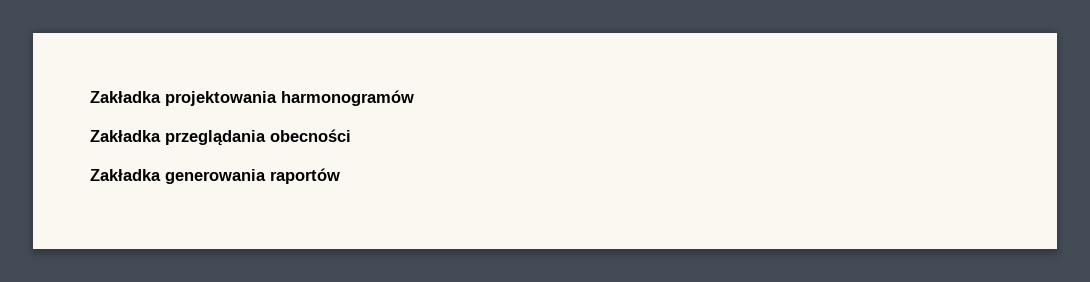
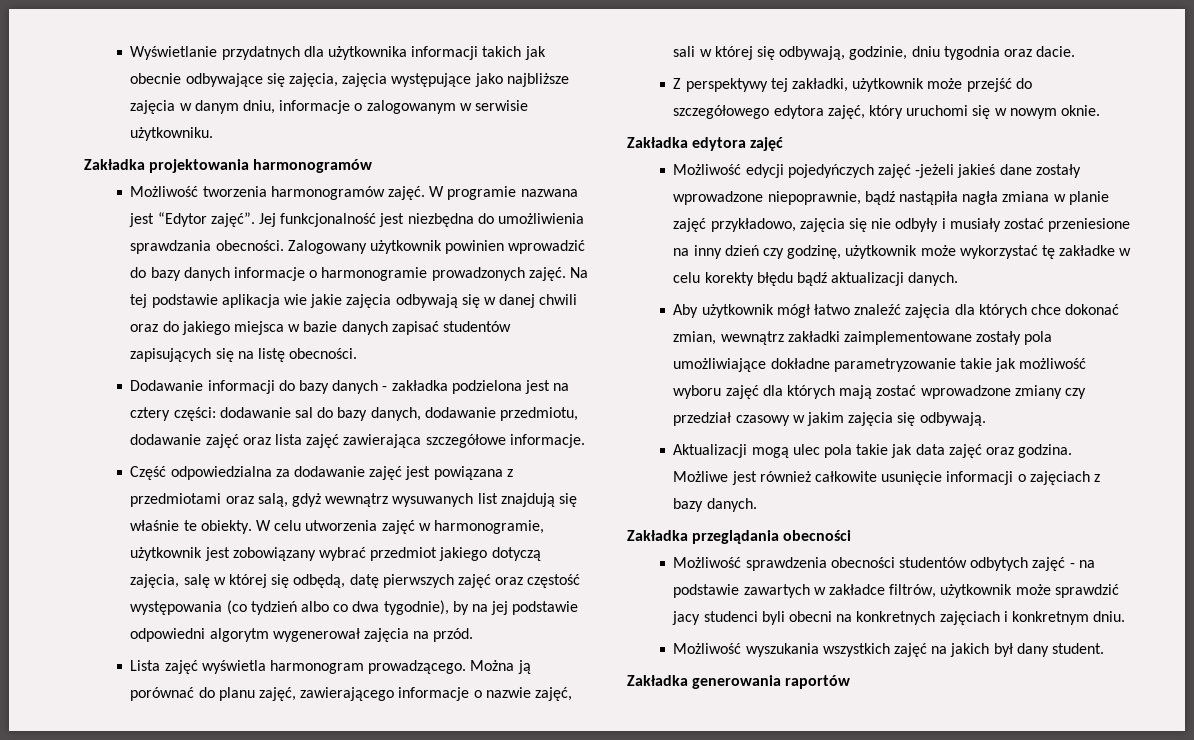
+ Wyświetlanie przydatnych dla użytkownika informacji takich jak obecnie odbywające się zajęcia, zajęcia występujące jako najbliższe zajęcia w danym dniu, informacje o zalogowanym w serwisie użytkowniku.
  Zakładka projektowania harmonogramów
+ Możliwość tworzenia harmonogramów zajęć. W programie nazwana jest “Edytor zajęć”. Jej funkcjonalność jest niezbędna do umożliwienia sprawdzania obecności. Zalogowany użytkownik powinien wprowadzić do bazy danych informacje o harmonogramie prowadzonych zajęć. Na tej podstawie aplikacja wie jakie zajęcia odbywają się w danej chwili oraz do jakiego miejsca w bazie danych zapisać studentów zapisujących się na listę obecności.
+ Dodawanie informacji do bazy danych - zakładka podzielona jest na cztery części: dodawanie sal do bazy danych, dodawanie przedmiotu, dodawanie zajęć oraz lista zajęć zawierająca szczegółowe informacje.
+ Część odpowiedzialna za dodawanie zajęć jest powiązana z przedmiotami oraz salą, gdyż wewnątrz wysuwanych list znajdują się właśnie te obiekty. W celu utworzenia zajęć w harmonogramie, użytkownik jest zobowiązany wybrać przedmiot jakiego dotyczą zajęcia, salę w której się odbędą, datę pierwszych zajęć oraz częstość występowania (co tydzień albo co dwa tygodnie), by na jej podstawie odpowiedni algorytm wygenerował zajęcia na przód.
+ Lista zajęć wyświetla harmonogram prowadzącego. Można ją porównać do planu zajęć, zawierającego informacje o nazwie zajęć, sali w której się odbywają, godzinie, dniu tygodnia oraz dacie.
+ Z perspektywy tej zakładki, użytkownik może przejść do szczegółowego edytora zajęć, który uruchomi się w nowym oknie.
+ Zakładka edytora zajęć
+ Możliwość edycji pojedyńczych zajęć -jeżeli jakieś dane zostały wprowadzone niepoprawnie, bądź nastąpiła nagła zmiana w planie zajęć przykładowo, zajęcia się nie odbyły i musiały zostać przeniesione na inny dzień czy godzinę, użytkownik może wykorzystać tę zakładke w celu korekty błędu bądź aktualizacji danych.
+ Aby użytkownik mógł łatwo znaleźć zajęcia dla których chce dokonać zmian, wewnątrz zakładki zaimplementowane zostały pola umożliwiające dokładne parametryzowanie takie jak możliwość wyboru zajęć dla których mają zostać wprowadzone zmiany czy przedział czasowy w jakim zajęcia się odbywają.
+ Aktualizacji mogą ulec pola takie jak data zajęć oraz godzina. Możliwe jest również całkowite usunięcie informacji o zajęciach z bazy danych.
  Zakładka przeglądania obecności
+ Możliwość sprawdzenia obecności studentów odbytych zajęć - na podstawie zawartych w zakładce filtrów, użytkownik może sprawdzić jacy studenci byli obecni na konkretnych zajęciach i konkretnym dniu.
+ Możliwość wyszukania wszystkich zajęć na jakich był dany student.

